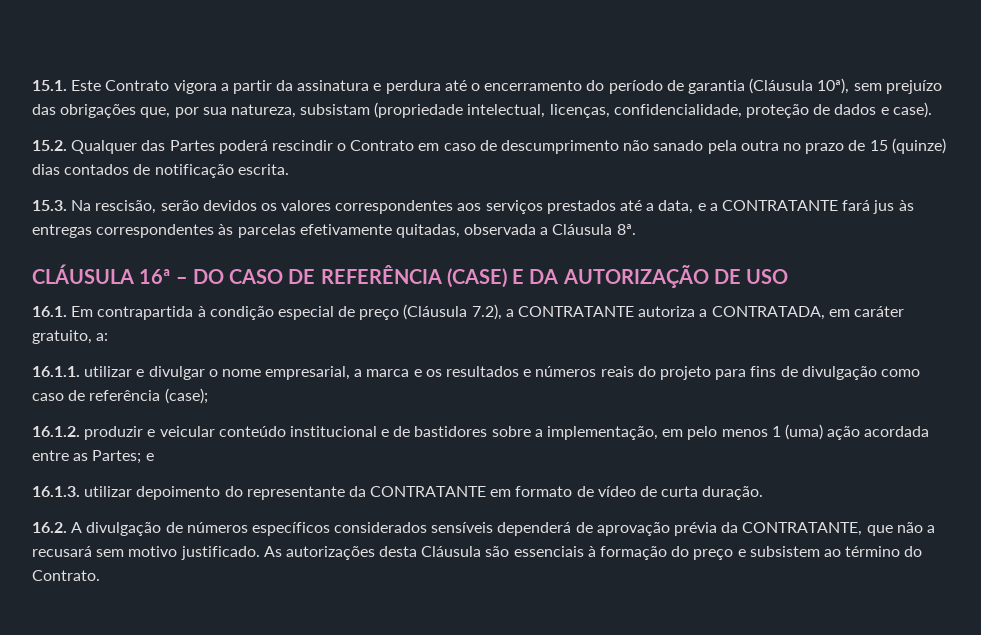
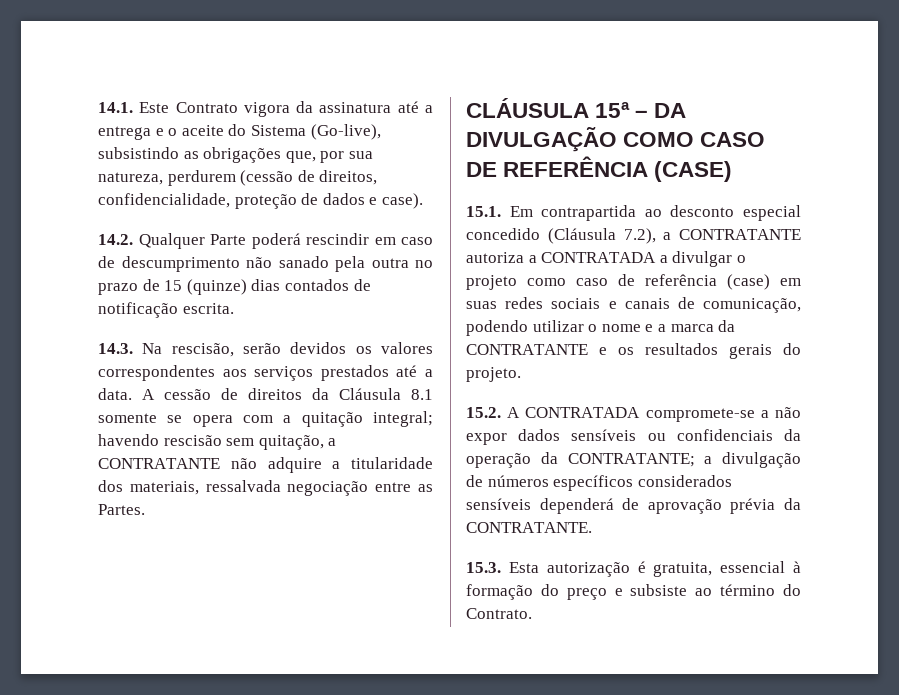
- 15.1. Este Contrato vigora a partir da assinatura e perdura até o encerramento do período de garantia (Cláusula 10ª), sem prejuízo das obrigações que, por sua natureza, subsistam (propriedade intelectual, licenças, confidencialidade, proteção de dados e case).
+ 14.1. Este Contrato vigora da assinatura até a entrega e o aceite do Sistema (Go-live), subsistindo as obrigações que, por sua natureza, perdurem (cessão de direitos, confidencialidade, proteção de dados e case).
- 15.2. Qualquer das Partes poderá rescindir o Contrato em caso de descumprimento não sanado pela outra no prazo de 15 (quinze) dias contados de notificação escrita.
+ 14.2. Qualquer Parte poderá rescindir em caso de descumprimento não sanado pela outra no prazo de 15 (quinze) dias contados de notificação escrita.
- 15.3. Na rescisão, serão devidos os valores correspondentes aos serviços prestados até a data, e a CONTRATANTE fará jus às entregas correspondentes às parcelas efetivamente quitadas, observada a Cláusula 8ª.
- CLÁUSULA 16ª – DO CASO DE REFERÊNCIA (CASE) E DA AUTORIZAÇÃO DE USO
- 16.1. Em contrapartida à condição especial de preço (Cláusula 7.2), a CONTRATANTE autoriza a CONTRATADA, em caráter gratuito, a:
- 16.1.1. utilizar e divulgar o nome empresarial, a marca e os resultados e números reais do projeto para fins de divulgação como caso de referência (case);
- 16.1.2. produzir e veicular conteúdo institucional e de bastidores sobre a implementação, em pelo menos 1 (uma) ação acordada entre as Partes; e
- 16.1.3. utilizar depoimento do representante da CONTRATANTE em formato de vídeo de curta duração.
- 16.2. A divulgação de números específicos considerados sensíveis dependerá de aprovação prévia da CONTRATANTE, que não a recusará sem motivo justificado. As autorizações desta Cláusula são essenciais à formação do preço e subsistem ao término do Contrato.
+ 14.3. Na rescisão, serão devidos os valores correspondentes aos serviços prestados até a data. A cessão de direitos da Cláusula 8.1 somente se opera com a quitação integral; havendo rescisão sem quitação, a CONTRATANTE não adquire a titularidade dos materiais, ressalvada negociação entre as Partes.
+ CLÁUSULA 15ª – DA DIVULGAÇÃO COMO CASO DE REFERÊNCIA (CASE)
+ 15.1. Em contrapartida ao desconto especial concedido (Cláusula 7.2), a CONTRATANTE autoriza a CONTRATADA a divulgar o projeto como caso de referência (case) em suas redes sociais e canais de comunicação, podendo utilizar o nome e a marca da CONTRATANTE e os resultados gerais do projeto.
+ 15.2. A CONTRATADA compromete-se a não expor dados sensíveis ou confidenciais da operação da CONTRATANTE; a divulgação de números específicos considerados sensíveis dependerá de aprovação prévia da CONTRATANTE.
+ 15.3. Esta autorização é gratuita, essencial à formação do preço e subsiste ao término do Contrato.

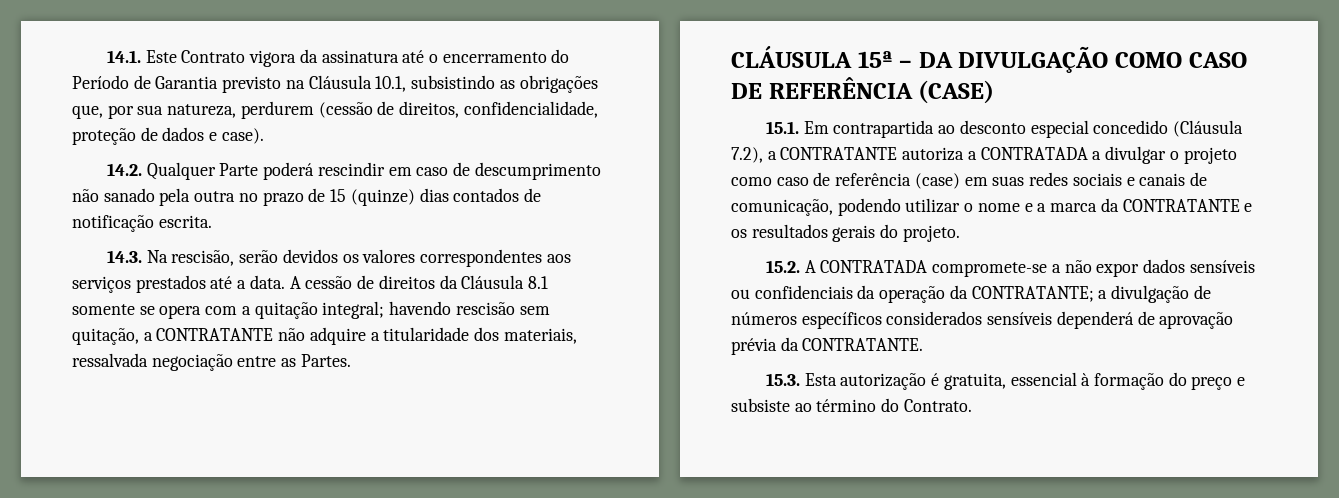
- 14.1. Este Contrato vigora da assinatura até a entrega e o aceite do Sistema (Go-live), subsistindo as obrigações que, por sua natureza, perdurem (cessão de direitos, confidencialidade, proteção de dados e case).
+ 14.1. Este Contrato vigora da assinatura até o encerramento do Período de Garantia previsto na Cláusula 10.1, subsistindo as obrigações que, por sua natureza, perdurem (cessão de direitos, confidencialidade, proteção de dados e case).

